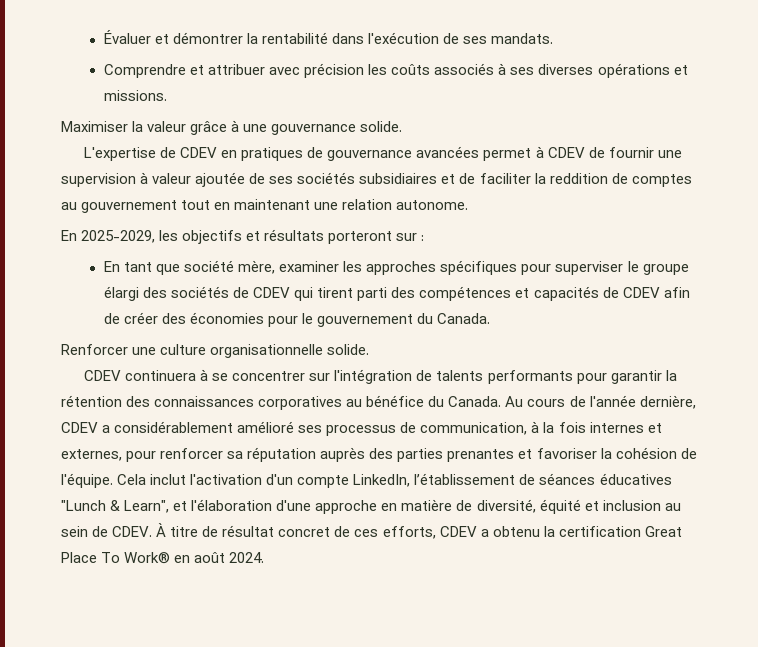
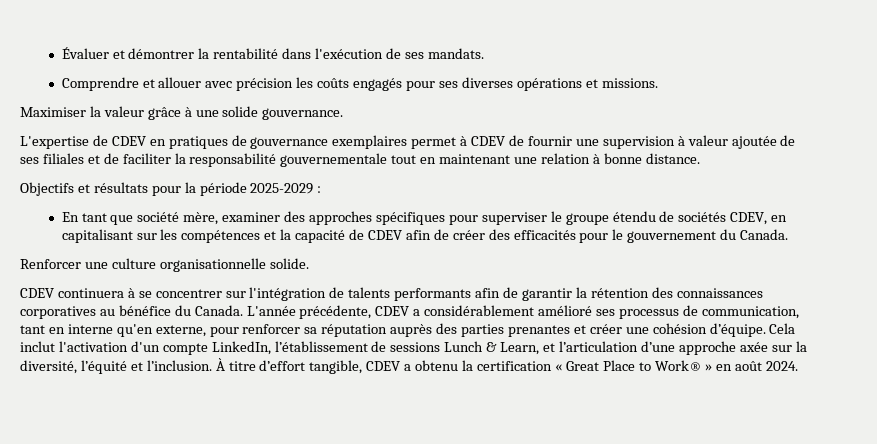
- Comprendre et attribuer avec précision les coûts associés à ses diverses opérations et missions.
+ Comprendre et allouer avec précision les coûts engagés pour ses diverses opérations et missions.
- Maximiser la valeur grâce à une gouvernance solide.
+ Maximiser la valeur grâce à une solide gouvernance.
- L'expertise de CDEV en pratiques de gouvernance avancées permet à CDEV de fournir une supervision à valeur ajoutée de ses sociétés subsidiaires et de faciliter la reddition de comptes au gouvernement tout en maintenant une relation autonome.
- En 2025-2029, les objectifs et résultats porteront sur :
+ L'expertise de CDEV en pratiques de gouvernance exemplaires permet à CDEV de fournir une supervision à valeur ajoutée de ses filiales et de faciliter la responsabilité gouvernementale tout en maintenant une relation à bonne distance.
+ Objectifs et résultats pour la période 2025-2029 :
- En tant que société mère, examiner les approches spécifiques pour superviser le groupe élargi des sociétés de CDEV qui tirent parti des compétences et capacités de CDEV afin de créer des économies pour le gouvernement du Canada.
+ En tant que société mère, examiner des approches spécifiques pour superviser le groupe étendu de sociétés CDEV, en capitalisant sur les compétences et la capacité de CDEV afin de créer des efficacités pour le gouvernement du Canada.
- CDEV continuera à se concentrer sur l'intégration de talents performants pour garantir la rétention des connaissances corporatives au bénéfice du Canada.
+ CDEV continuera à se concentrer sur l'intégration de talents performants afin de garantir la rétention des connaissances corporatives au bénéfice du Canada.
- Au cours de l'année dernière, CDEV a considérablement amélioré ses processus de communication, à la fois internes et externes, pour renforcer sa réputation auprès des parties prenantes et favoriser la cohésion de l'équipe.
+ L'année précédente, CDEV a considérablement amélioré ses processus de communication, tant en interne qu'en externe, pour renforcer sa réputation auprès des parties prenantes et créer une cohésion d’équipe.
- Cela inclut l'activation d'un compte LinkedIn, l’établissement de séances éducatives "Lunch & Learn", et l'élaboration d'une approche en matière de diversité, équité et inclusion au sein de CDEV. À titre de résultat concret de ces efforts, CDEV a obtenu la certification Great Place To Work® en août 2024.
+ Cela inclut l'activation d'un compte LinkedIn, l’établissement de sessions Lunch & Learn, et l’articulation d’une approche axée sur la diversité, l’équité et l’inclusion. À titre d’effort tangible, CDEV a obtenu la certification « Great Place to Work® » en août 2024.

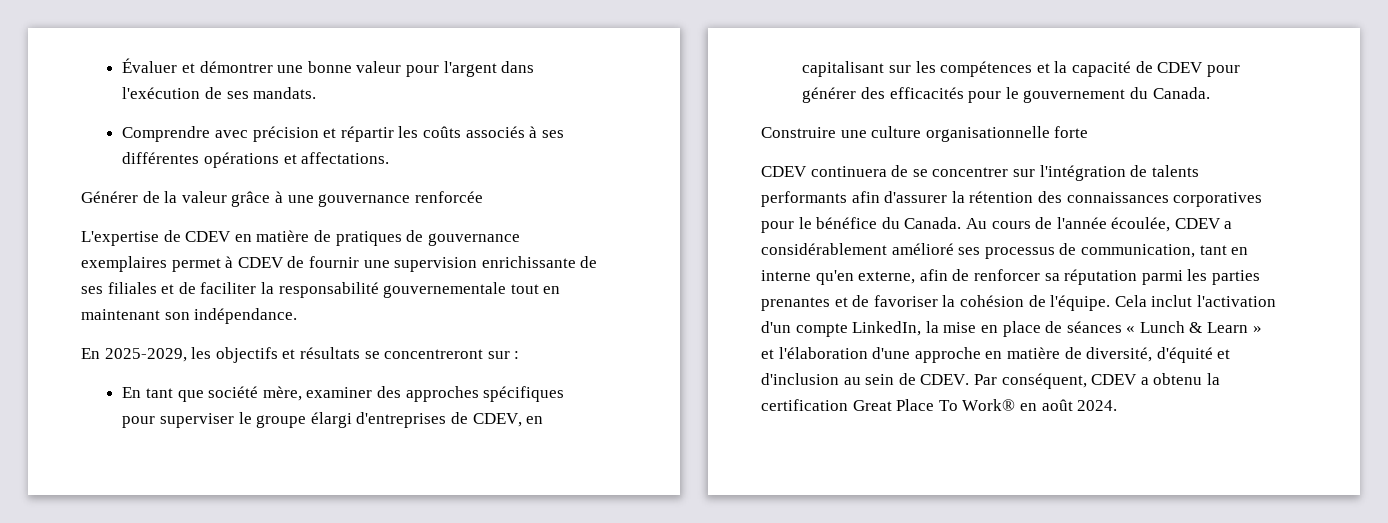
- Évaluer et démontrer la rentabilité dans l'exécution de ses mandats.
+ Évaluer et démontrer une bonne valeur pour l'argent dans l'exécution de ses mandats.
- Comprendre et allouer avec précision les coûts engagés pour ses diverses opérations et missions.
- Maximiser la valeur grâce à une solide gouvernance.
+ Comprendre avec précision et répartir les coûts associés à ses différentes opérations et affectations.
+ Générer de la valeur grâce à une gouvernance renforcée
- L'expertise de CDEV en pratiques de gouvernance exemplaires permet à CDEV de fournir une supervision à valeur ajoutée de ses filiales et de faciliter la responsabilité gouvernementale tout en maintenant une relation à bonne distance.
- Objectifs et résultats pour la période 2025-2029 :
+ L'expertise de CDEV en matière de pratiques de gouvernance exemplaires permet à CDEV de fournir une supervision enrichissante de ses filiales et de faciliter la responsabilité gouvernementale tout en maintenant son indépendance.
+ En 2025-2029, les objectifs et résultats se concentreront sur :
- En tant que société mère, examiner des approches spécifiques pour superviser le groupe étendu de sociétés CDEV, en capitalisant sur les compétences et la capacité de CDEV afin de créer des efficacités pour le gouvernement du Canada.
+ En tant que société mère, examiner des approches spécifiques pour superviser le groupe élargi d'entreprises de CDEV, en capitalisant sur les compétences et la capacité de CDEV pour générer des efficacités pour le gouvernement du Canada.
- Renforcer une culture organisationnelle solide.
+ Construire une culture organisationnelle forte
- CDEV continuera à se concentrer sur l'intégration de talents performants afin de garantir la rétention des connaissances corporatives au bénéfice du Canada.
+ CDEV continuera de se concentrer sur l'intégration de talents performants afin d'assurer la rétention des connaissances corporatives pour le bénéfice du Canada.
- L'année précédente, CDEV a considérablement amélioré ses processus de communication, tant en interne qu'en externe, pour renforcer sa réputation auprès des parties prenantes et créer une cohésion d’équipe.
+ Au cours de l'année écoulée, CDEV a considérablement amélioré ses processus de communication, tant en interne qu'en externe, afin de renforcer sa réputation parmi les parties prenantes et de favoriser la cohésion de l'équipe.
- Cela inclut l'activation d'un compte LinkedIn, l’établissement de sessions Lunch & Learn, et l’articulation d’une approche axée sur la diversité, l’équité et l’inclusion. À titre d’effort tangible, CDEV a obtenu la certification « Great Place to Work® » en août 2024.
+ Cela inclut l'activation d'un compte LinkedIn, la mise en place de séances « Lunch & Learn » et l'élaboration d'une approche en matière de diversité, d'équité et d'inclusion au sein de CDEV. Par conséquent, CDEV a obtenu la certification Great Place To Work® en août 2024.

